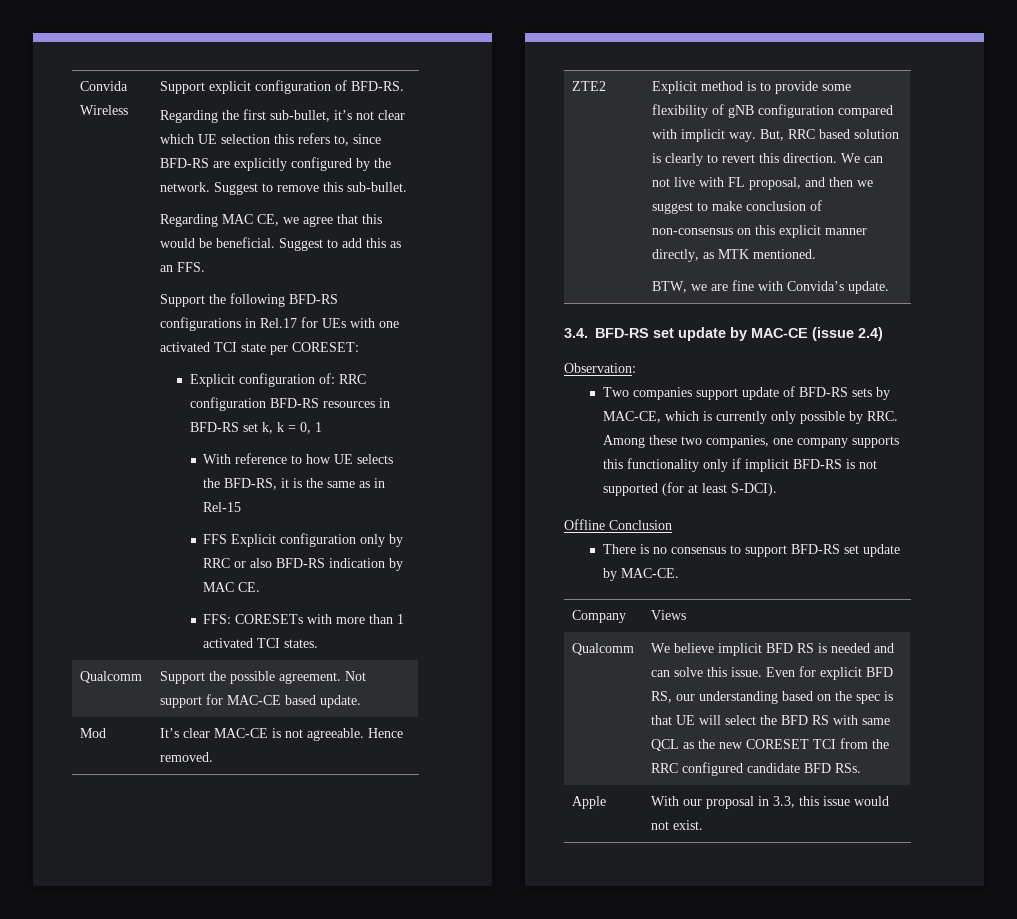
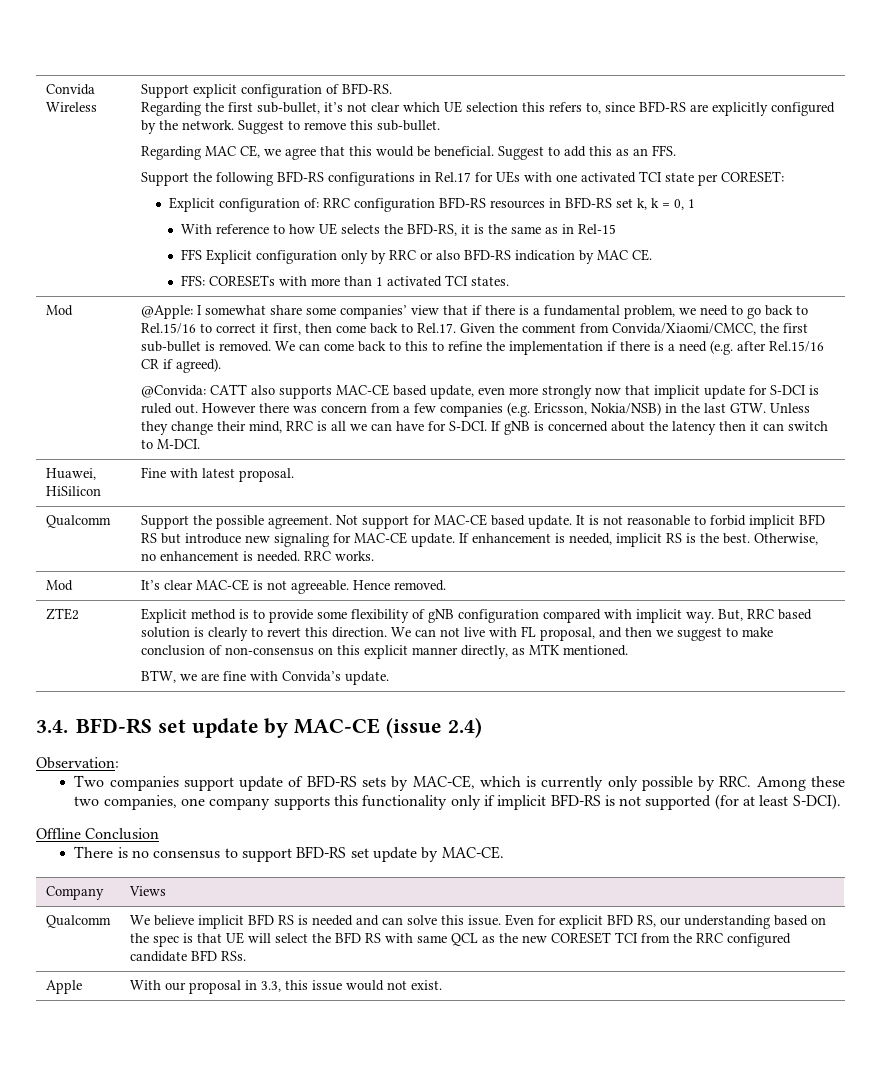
+ Mod | @Apple: I somewhat share some companies’ view that if there is a fundamental problem, we need to go back to Rel.15/16 to correct it first, then come back to Rel.17. Given the comment from Convida/Xiaomi/CMCC, the first sub-bullet is removed. We can come back to this to refine the implementation if there is a need (e.g. after Rel.15/16 CR if agreed).
+ @Convida: CATT also supports MAC-CE based update, even more strongly now that implicit update for S-DCI is ruled out. However there was concern from a few companies (e.g. Ericsson, Nokia/NSB) in the last GTW. Unless they change their mind, RRC is all we can have for S-DCI. If gNB is concerned about the latency then it can switch to M-DCI.
+ Huawei, HiSilicon | Fine with latest proposal.
+ It is not reasonable to forbid implicit BFD RS but introduce new signaling for MAC-CE update. If enhancement is needed, implicit RS is the best. Otherwise, no enhancement is needed. RRC works.

